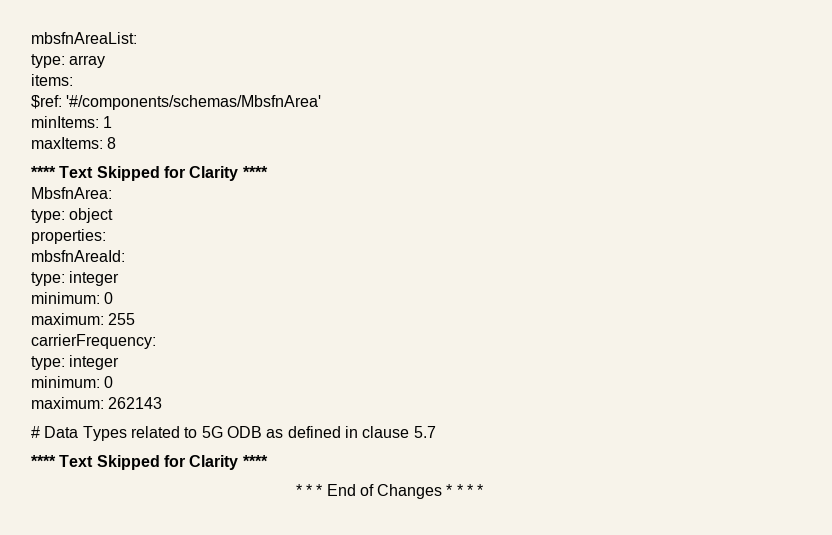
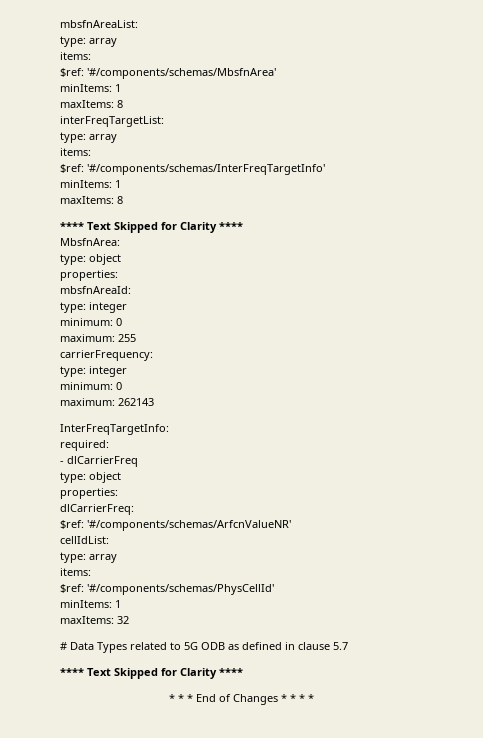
+ interFreqTargetList:
+ type: array
+ items:
+ $ref: '#/components/schemas/InterFreqTargetInfo'
+ minItems: 1
+ maxItems: 8
+ InterFreqTargetInfo:
+ required:
+ - dlCarrierFreq
+ type: object
+ properties:
+ dlCarrierFreq:
+ $ref: '#/components/schemas/ArfcnValueNR'
+ cellIdList:
+ type: array
+ items:
+ $ref: '#/components/schemas/PhysCellId'
+ minItems: 1
+ maxItems: 32

